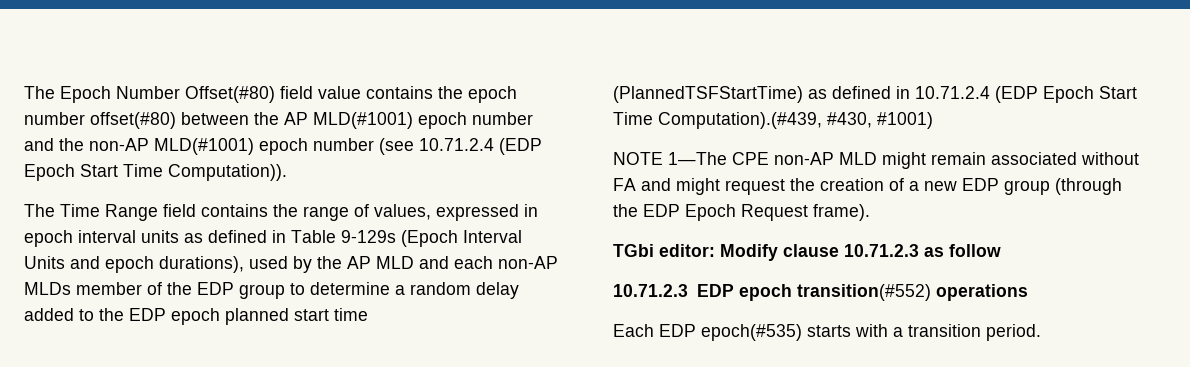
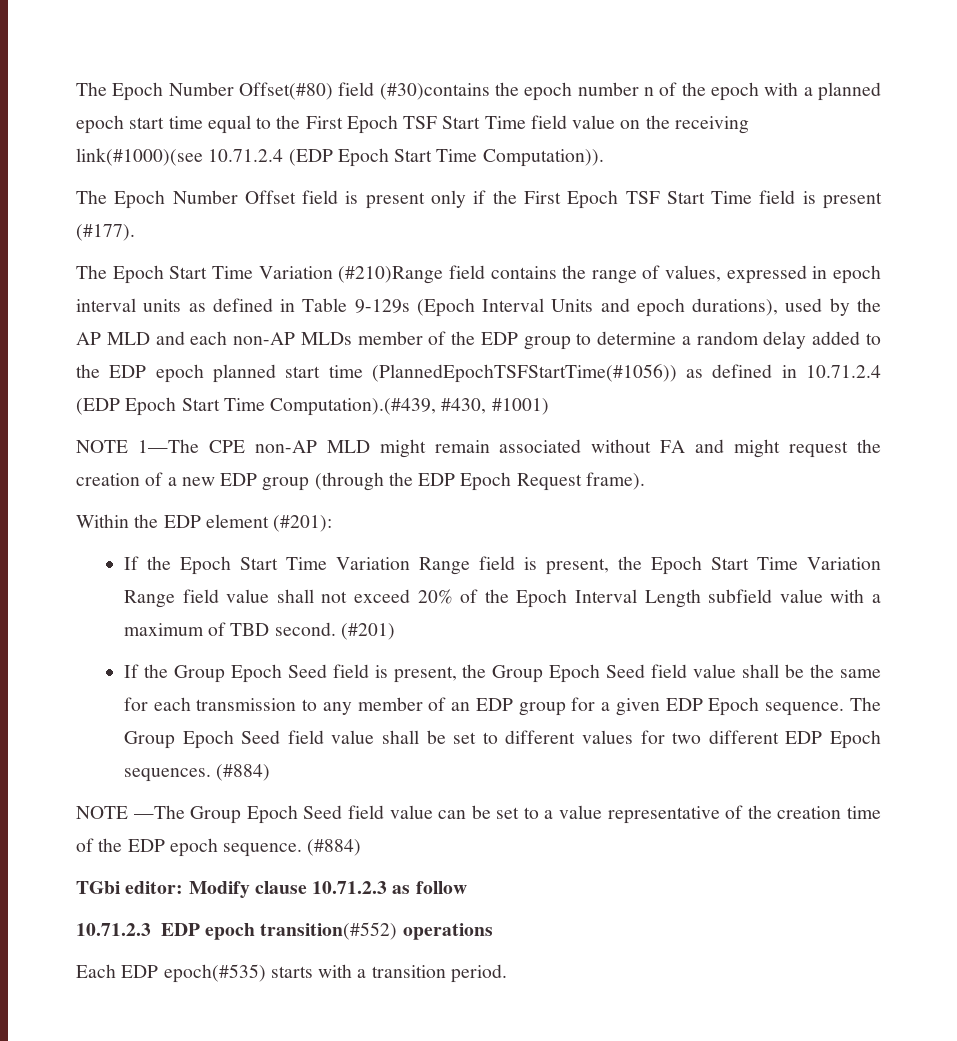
- The Epoch Number Offset(#80) field value contains the epoch number offset(#80) between the AP MLD(#1001) epoch number and the non-AP MLD(#1001) epoch number (see 10.71.2.4 (EDP Epoch Start Time Computation)).
+ The Epoch Number Offset(#80) field (#30)contains the epoch number n of the epoch with a planned epoch start time equal to the First Epoch TSF Start Time field value on the receiving link(#1000)(see 10.71.2.4 (EDP Epoch Start Time Computation)).
- The Time Range field contains the range of values, expressed in epoch interval units as defined in Table 9-129s (Epoch Interval Units and epoch durations), used by the AP MLD and each non-AP MLDs member of the EDP group to determine a random delay added to the EDP epoch planned start time (PlannedTSFStartTime) as defined in 10.71.2.4 (EDP Epoch Start Time Computation).(#439, #430, #1001)
+ The Epoch Number Offset field is present only if the First Epoch TSF Start Time field is present (#177).
+ The Epoch Start Time Variation (#210)Range field contains the range of values, expressed in epoch interval units as defined in Table 9-129s (Epoch Interval Units and epoch durations), used by the AP MLD and each non-AP MLDs member of the EDP group to determine a random delay added to the EDP epoch planned start time (PlannedEpochTSFStartTime(#1056)) as defined in 10.71.2.4 (EDP Epoch Start Time Computation).(#439, #430, #1001)
+ Within the EDP element (#201):
+ If the Epoch Start Time Variation Range field is present, the Epoch Start Time Variation Range field value shall not exceed 20% of the Epoch Interval Length subfield value with a maximum of TBD second. (#201)
+ If the Group Epoch Seed field is present, the Group Epoch Seed field value shall be the same for each transmission to any member of an EDP group for a given EDP Epoch sequence. The Group Epoch Seed field value shall be set to different values for two different EDP Epoch sequences. (#884)
+ NOTE —The Group Epoch Seed field value can be set to a value representative of the creation time of the EDP epoch sequence. (#884)

